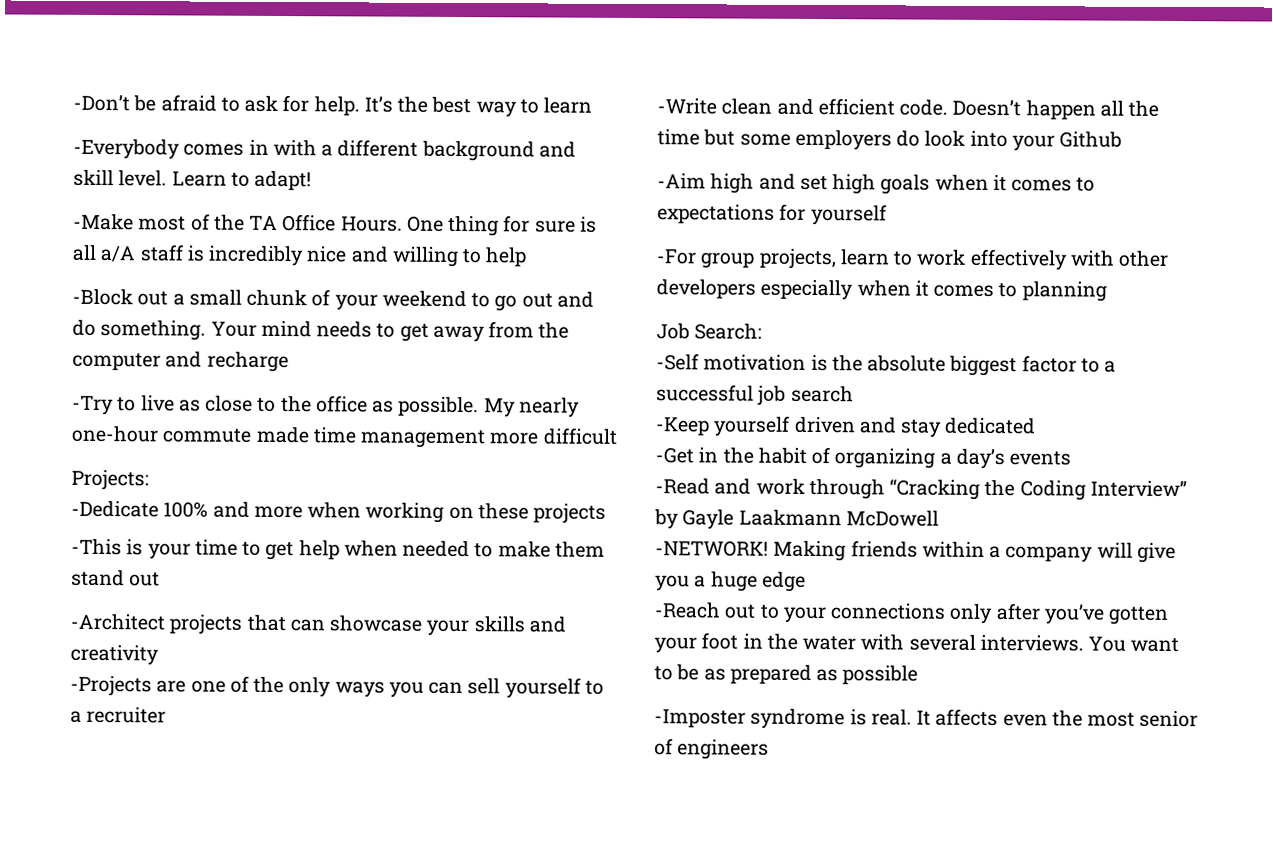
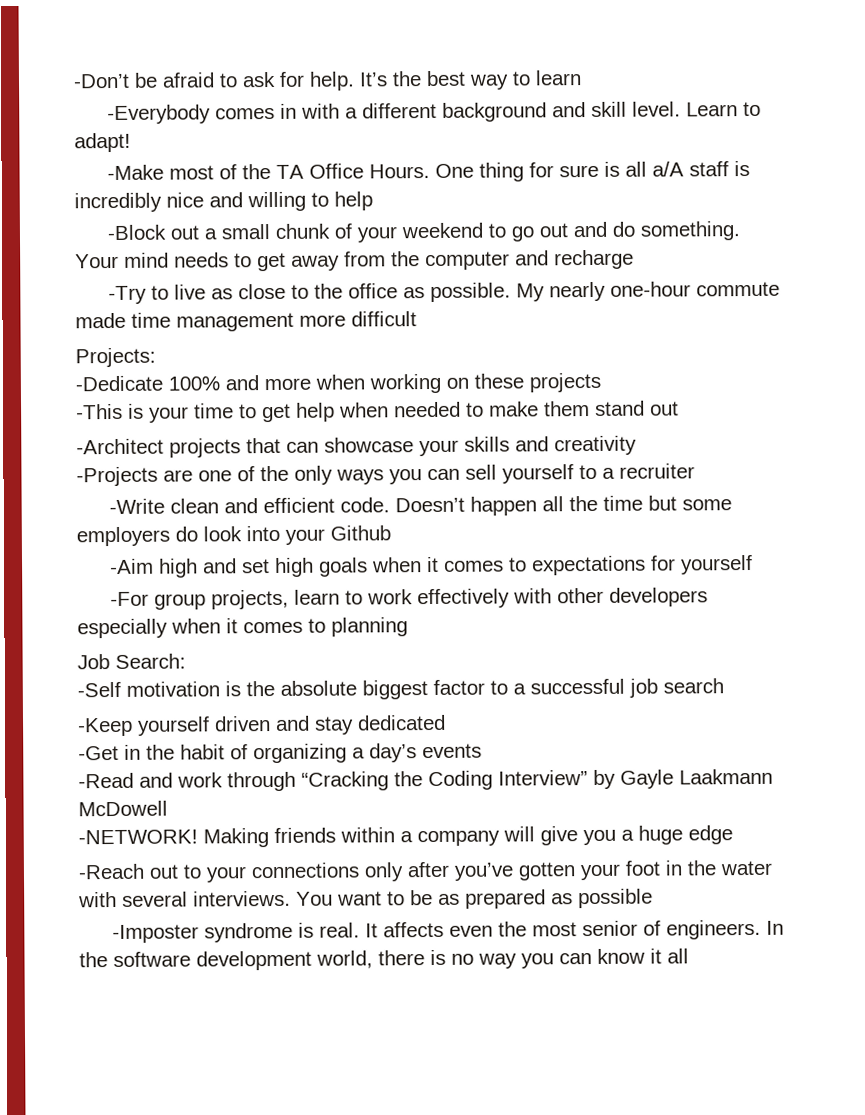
- It affects even the most senior of engineers
+ It affects even the most senior of engineers. In the software development world, there is no way you can know it all

